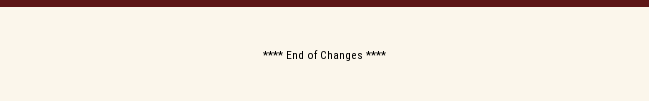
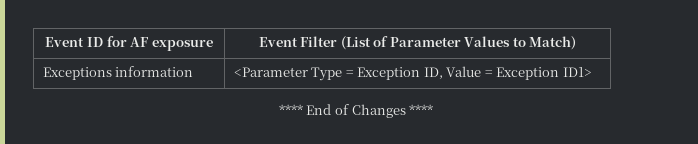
+ Event ID for AF exposure | Event Filter (List of Parameter Values to Match)
+ Exceptions information | <Parameter Type = Exception ID, Value = Exception ID1>

